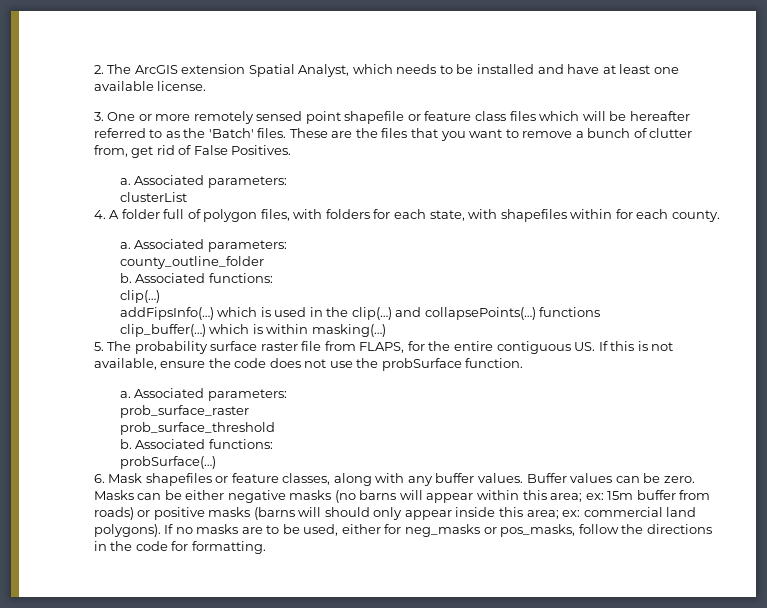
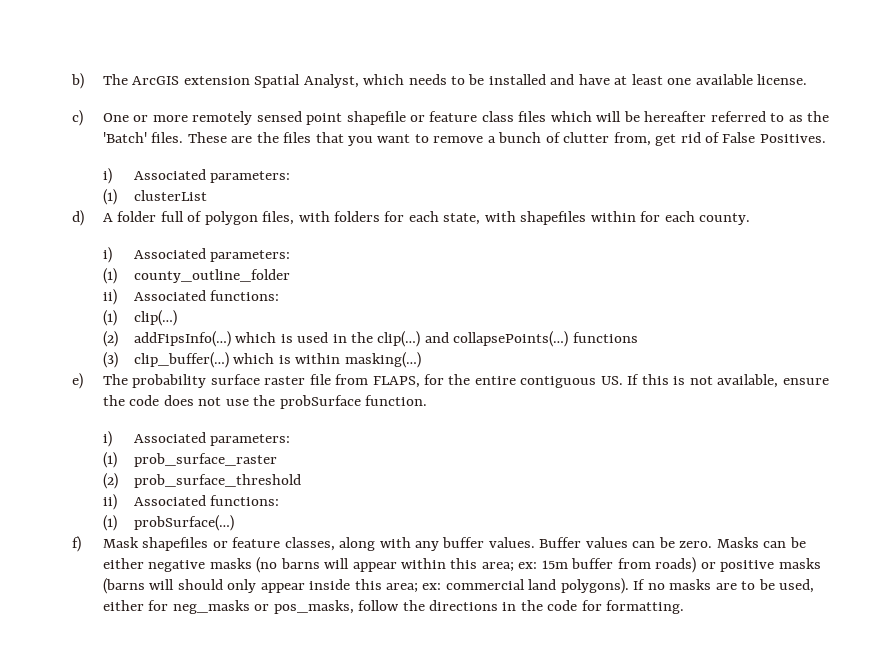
- 2. The ArcGIS extension Spatial Analyst, which needs to be installed and have at least one available license.
+ b) The ArcGIS extension Spatial Analyst, which needs to be installed and have at least one available license.
- 3. One or more remotely sensed point shapefile or feature class files which will be hereafter referred to as the 'Batch' files.
+ c) One or more remotely sensed point shapefile or feature class files which will be hereafter referred to as the 'Batch' files.
  These are the files that you want to remove a bunch of clutter from, get rid of False Positives.
- a. Associated parameters:
- clusterList
+ i) Associated parameters:
+ (1) clusterList
- 4. A folder full of polygon files, with folders for each state, with shapefiles within for each county.
- a. Associated parameters:
- county_outline_folder
- b. Associated functions:
- clip(…)
+ d) A folder full of polygon files, with folders for each state, with shapefiles within for each county.
+ i) Associated parameters:
+ (1) county_outline_folder
+ ii) Associated functions:
+ (1) clip(…)
- addFipsInfo(…) which is used in the clip(…) and collapsePoints(…) functions
+ (2) addFipsInfo(…) which is used in the clip(…) and collapsePoints(…) functions
- clip_buffer(…) which is within masking(…)
+ (3) clip_buffer(…) which is within masking(…)
- 5. The probability surface raster file from FLAPS, for the entire contiguous US. If this is not available, ensure the code does not use the probSurface function.
- a. Associated parameters:
- prob_surface_raster
+ e) The probability surface raster file from FLAPS, for the entire contiguous US. If this is not available, ensure the code does not use the probSurface function.
+ i) Associated parameters:
+ (1) prob_surface_raster
- prob_surface_threshold
- b. Associated functions:
- probSurface(…)
+ (2) prob_surface_threshold
+ ii) Associated functions:
+ (1) probSurface(…)
- 6. Mask shapefiles or feature classes, along with any buffer values.
+ f) Mask shapefiles or feature classes, along with any buffer values.

